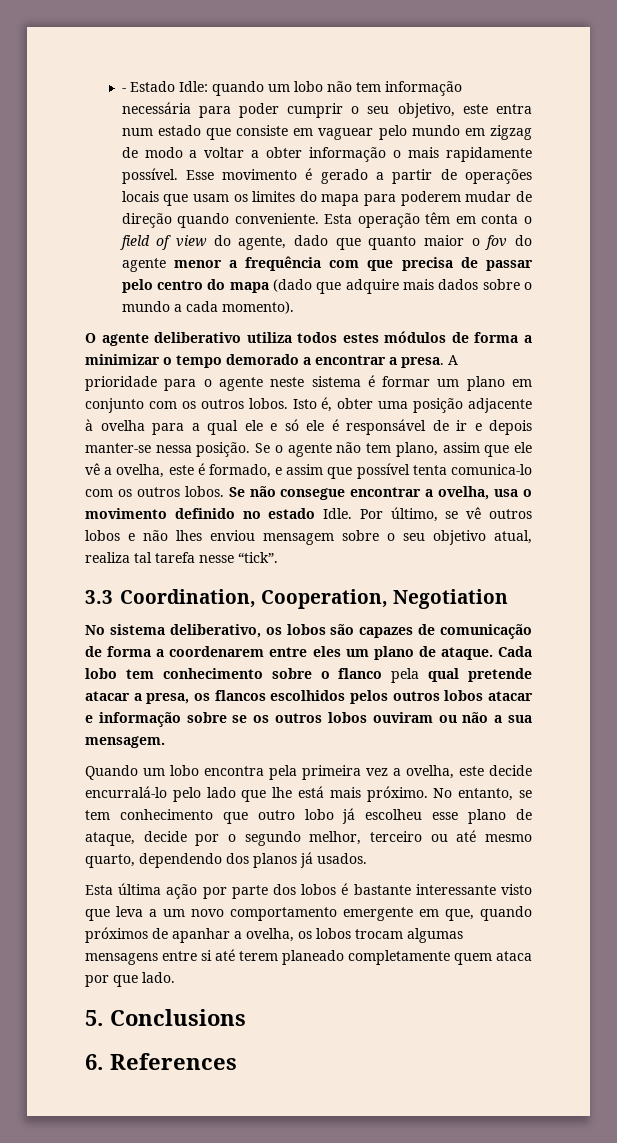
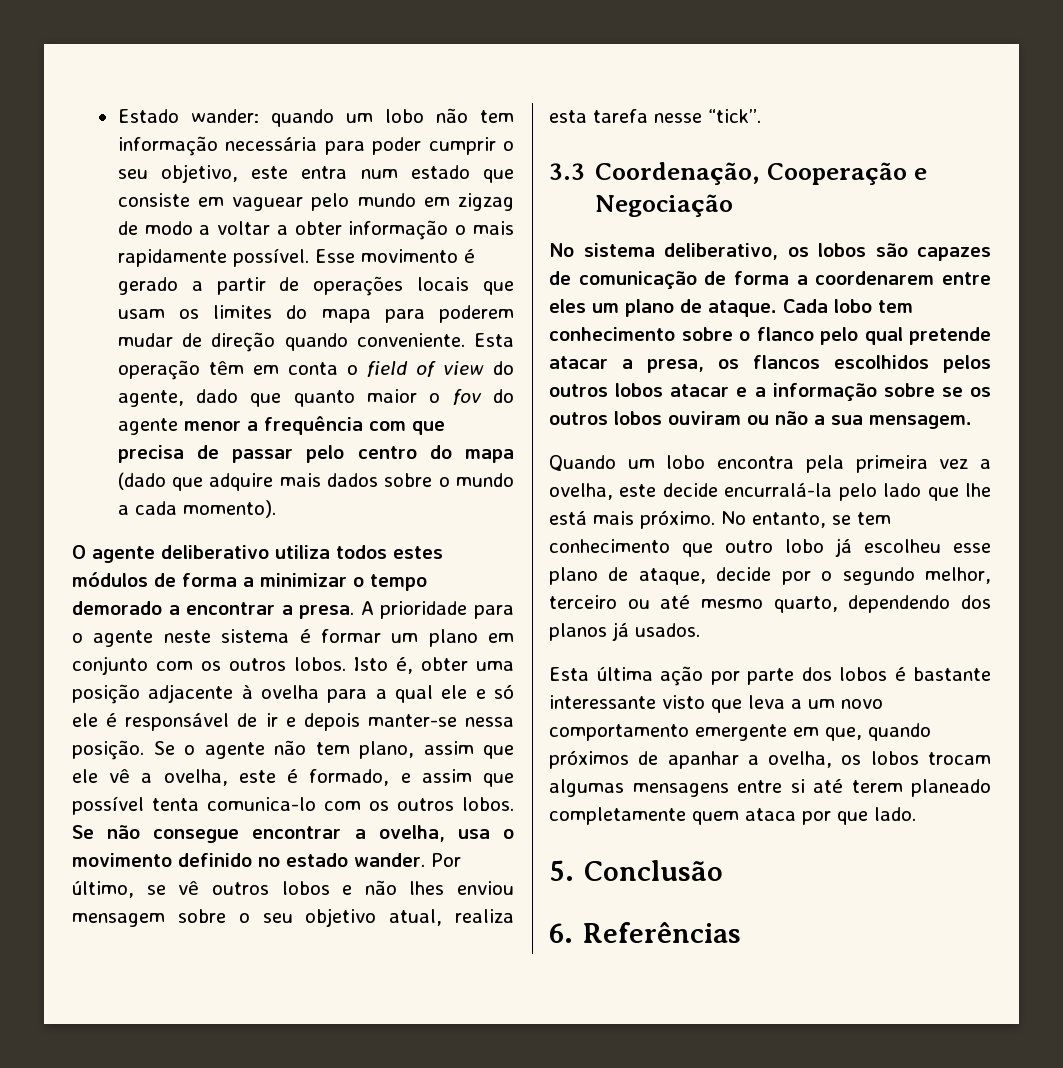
- - Estado Idle: quando um lobo não tem informação necessária para poder cumprir o seu objetivo, este entra num estado que consiste em vaguear pelo mundo em zigzag de modo a voltar a obter informação o mais rapidamente possível.
+ Estado wander: quando um lobo não tem informação necessária para poder cumprir o seu objetivo, este entra num estado que consiste em vaguear pelo mundo em zigzag de modo a voltar a obter informação o mais rapidamente possível.
- Se não consegue encontrar a ovelha, usa o movimento definido no estado Idle.
+ Se não consegue encontrar a ovelha, usa o movimento definido no estado wander.
- Por último, se vê outros lobos e não lhes enviou mensagem sobre o seu objetivo atual, realiza tal tarefa nesse “tick”.
+ Por último, se vê outros lobos e não lhes enviou mensagem sobre o seu objetivo atual, realiza esta tarefa nesse “tick”.
- 3.3 Coordination, Cooperation, Negotiation
+ 3.3 Coordenação, Cooperação e Negociação
- Cada lobo tem conhecimento sobre o flanco pela qual pretende atacar a presa, os flancos escolhidos pelos outros lobos atacar e informação sobre se os outros lobos ouviram ou não a sua mensagem.
+ Cada lobo tem conhecimento sobre o flanco pelo qual pretende atacar a presa, os flancos escolhidos pelos outros lobos atacar e a informação sobre se os outros lobos ouviram ou não a sua mensagem.
- Quando um lobo encontra pela primeira vez a ovelha, este decide encurralá-lo pelo lado que lhe está mais próximo.
+ Quando um lobo encontra pela primeira vez a ovelha, este decide encurralá-la pelo lado que lhe está mais próximo.
- 5. Conclusions
+ 5. Conclusão
- 6. References
+ 6. Referências

